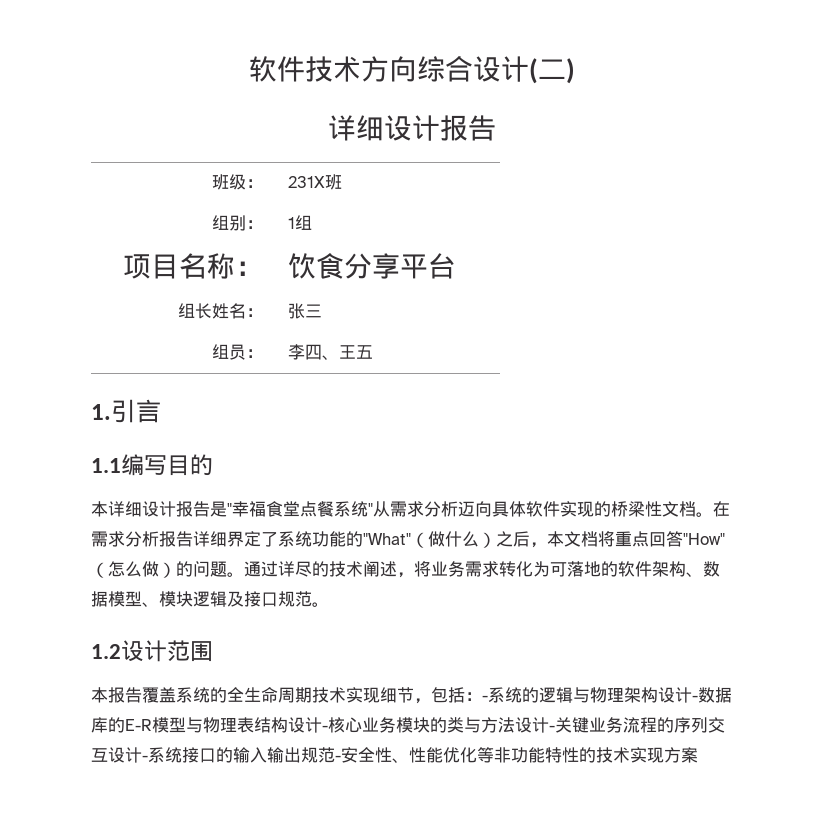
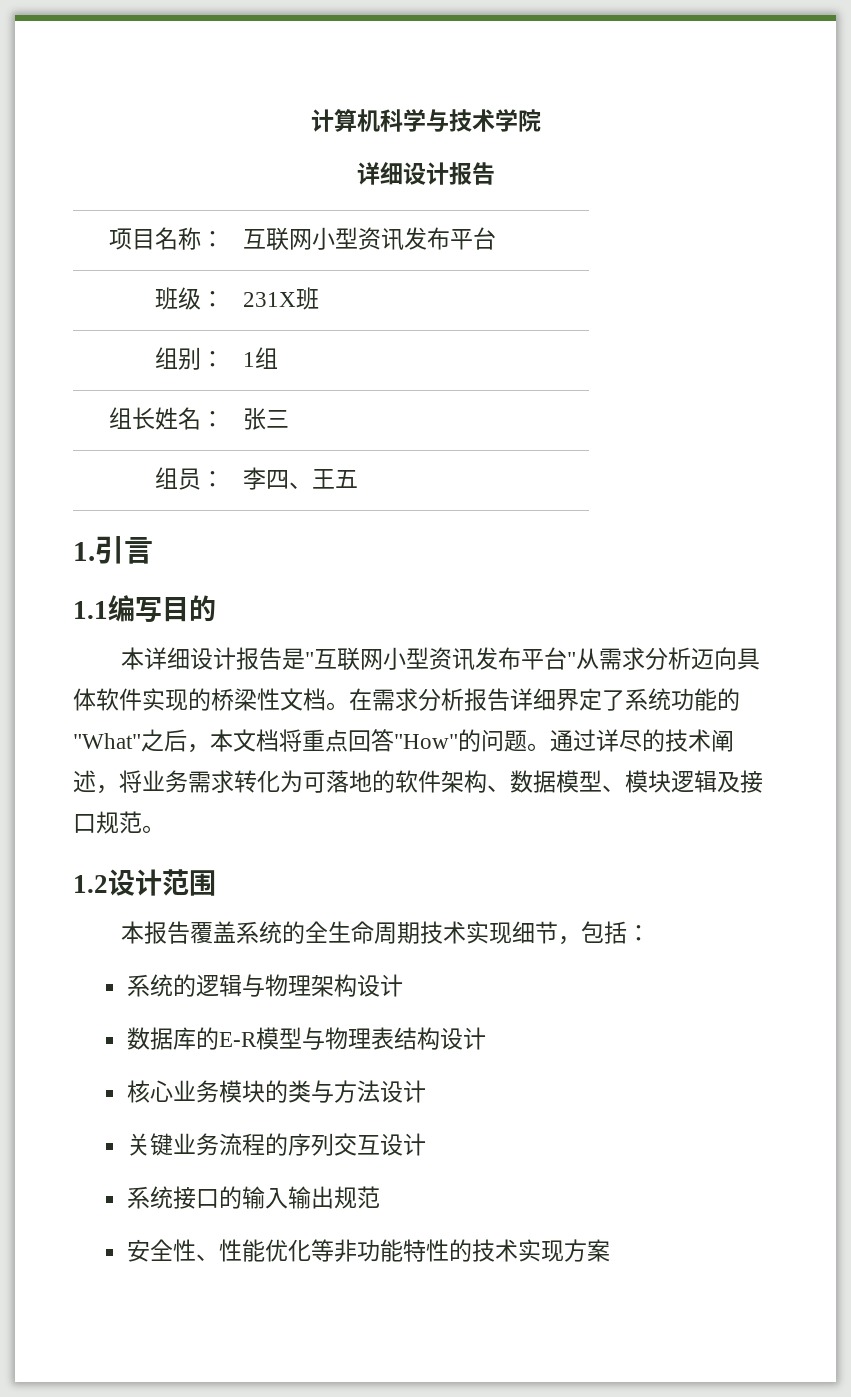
- 软件技术方向综合设计(二)
+ 计算机科学与技术学院
  详细设计报告
+ 项目名称： | 互联网小型资讯发布平台
- 项目名称： | 饮食分享平台
- 本详细设计报告是"幸福食堂点餐系统"从需求分析迈向具体软件实现的桥梁性文档。
+ 本详细设计报告是"互联网小型资讯发布平台"从需求分析迈向具体软件实现的桥梁性文档。
- 在需求分析报告详细界定了系统功能的"What"（做什么）之后，本文档将重点回答"How"（怎么做）的问题。
+ 在需求分析报告详细界定了系统功能的"What"之后，本文档将重点回答"How"的问题。
- 本报告覆盖系统的全生命周期技术实现细节，包括：-系统的逻辑与物理架构设计-数据库的E-R模型与物理表结构设计-核心业务模块的类与方法设计-关键业务流程的序列交互设计-系统接口的输入输出规范-安全性、性能优化等非功能特性的技术实现方案
+ 本报告覆盖系统的全生命周期技术实现细节，包括：
+ 系统的逻辑与物理架构设计
+ 数据库的E-R模型与物理表结构设计
+ 核心业务模块的类与方法设计
+ 关键业务流程的序列交互设计
+ 系统接口的输入输出规范
+ 安全性、性能优化等非功能特性的技术实现方案

